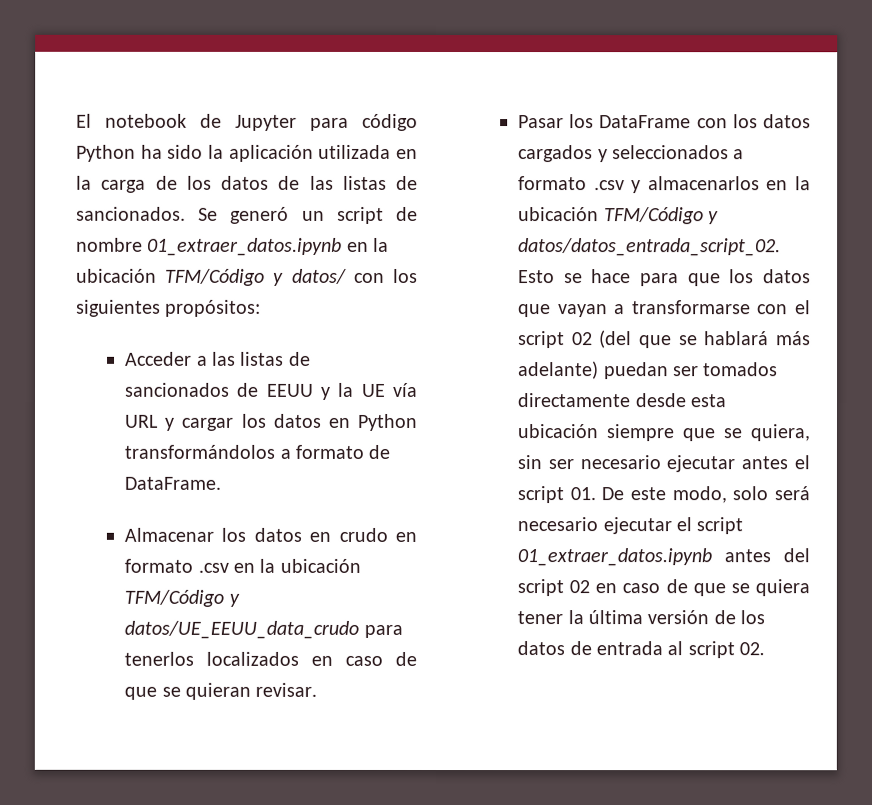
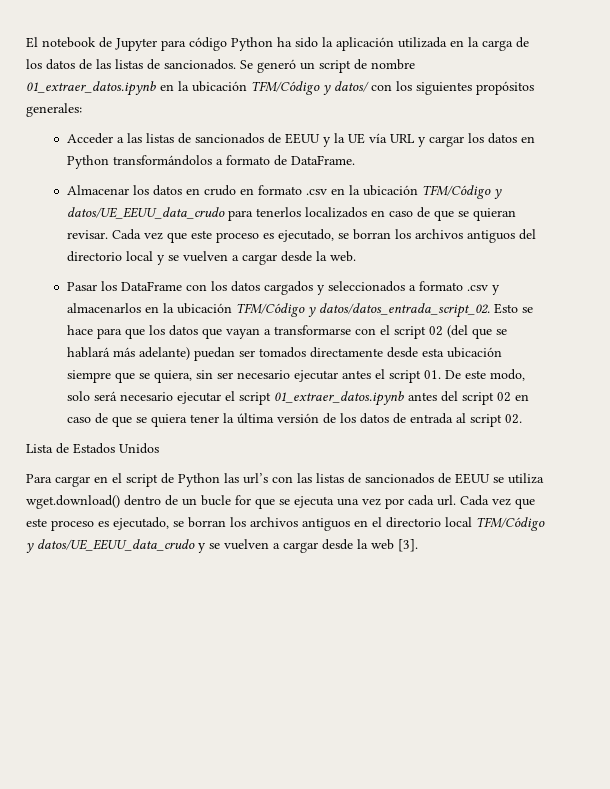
- Se generó un script de nombre 01_extraer_datos.ipynb en la ubicación TFM/Código y datos/ con los siguientes propósitos:
+ Se generó un script de nombre 01_extraer_datos.ipynb en la ubicación TFM/Código y datos/ con los siguientes propósitos generales:
+ Cada vez que este proceso es ejecutado, se borran los archivos antiguos del directorio local y se vuelven a cargar desde la web.
+ Lista de Estados Unidos
+ Para cargar en el script de Python las url’s con las listas de sancionados de EEUU se utiliza wget.download() dentro de un bucle for que se ejecuta una vez por cada url. Cada vez que este proceso es ejecutado, se borran los archivos antiguos en el directorio local TFM/Código y datos/UE_EEUU_data_crudo y se vuelven a cargar desde la web [3].

